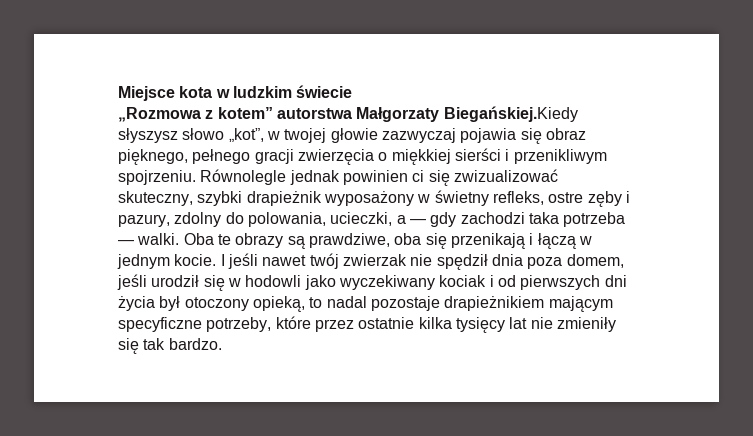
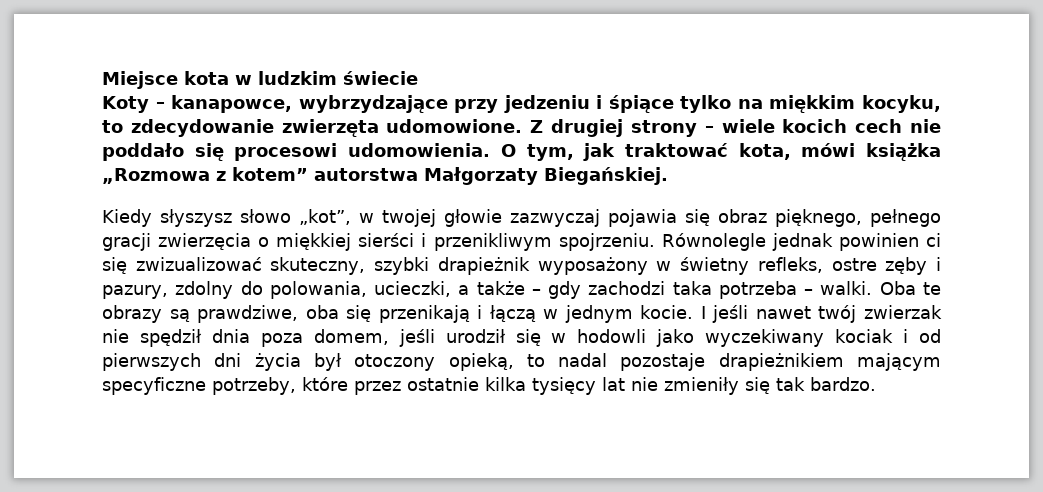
- „Rozmowa z kotem” autorstwa Małgorzaty Biegańskiej.Kiedy słyszysz słowo „kot”, w twojej głowie zazwyczaj pojawia się obraz pięknego, pełnego gracji zwierzęcia o miękkiej sierści i przenikliwym spojrzeniu.
+ Koty – kanapowce, wybrzydzające przy jedzeniu i śpiące tylko na miękkim kocyku, to zdecydowanie zwierzęta udomowione. Z drugiej strony – wiele kocich cech nie poddało się procesowi udomowienia. O tym, jak traktować kota, mówi książka „Rozmowa z kotem” autorstwa Małgorzaty Biegańskiej.
+ Kiedy słyszysz słowo „kot”, w twojej głowie zazwyczaj pojawia się obraz pięknego, pełnego gracji zwierzęcia o miękkiej sierści i przenikliwym spojrzeniu.
- Równolegle jednak powinien ci się zwizualizować skuteczny, szybki drapieżnik wyposażony w świetny refleks, ostre zęby i pazury, zdolny do polowania, ucieczki, a — gdy zachodzi taka potrzeba — walki.
+ Równolegle jednak powinien ci się zwizualizować skuteczny, szybki drapieżnik wyposażony w świetny refleks, ostre zęby i pazury, zdolny do polowania, ucieczki, a także – gdy zachodzi taka potrzeba – walki.

